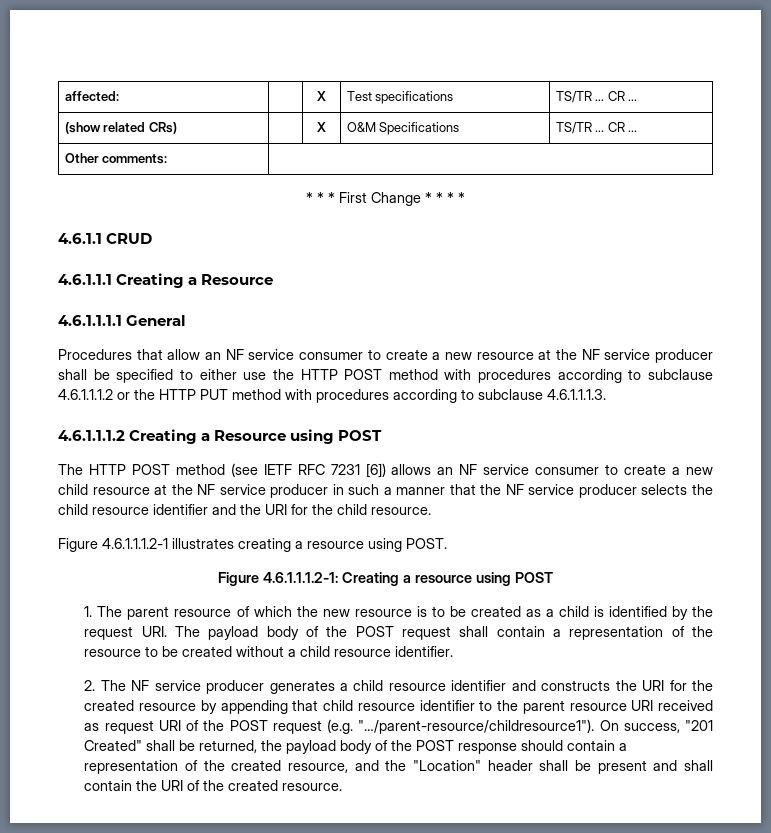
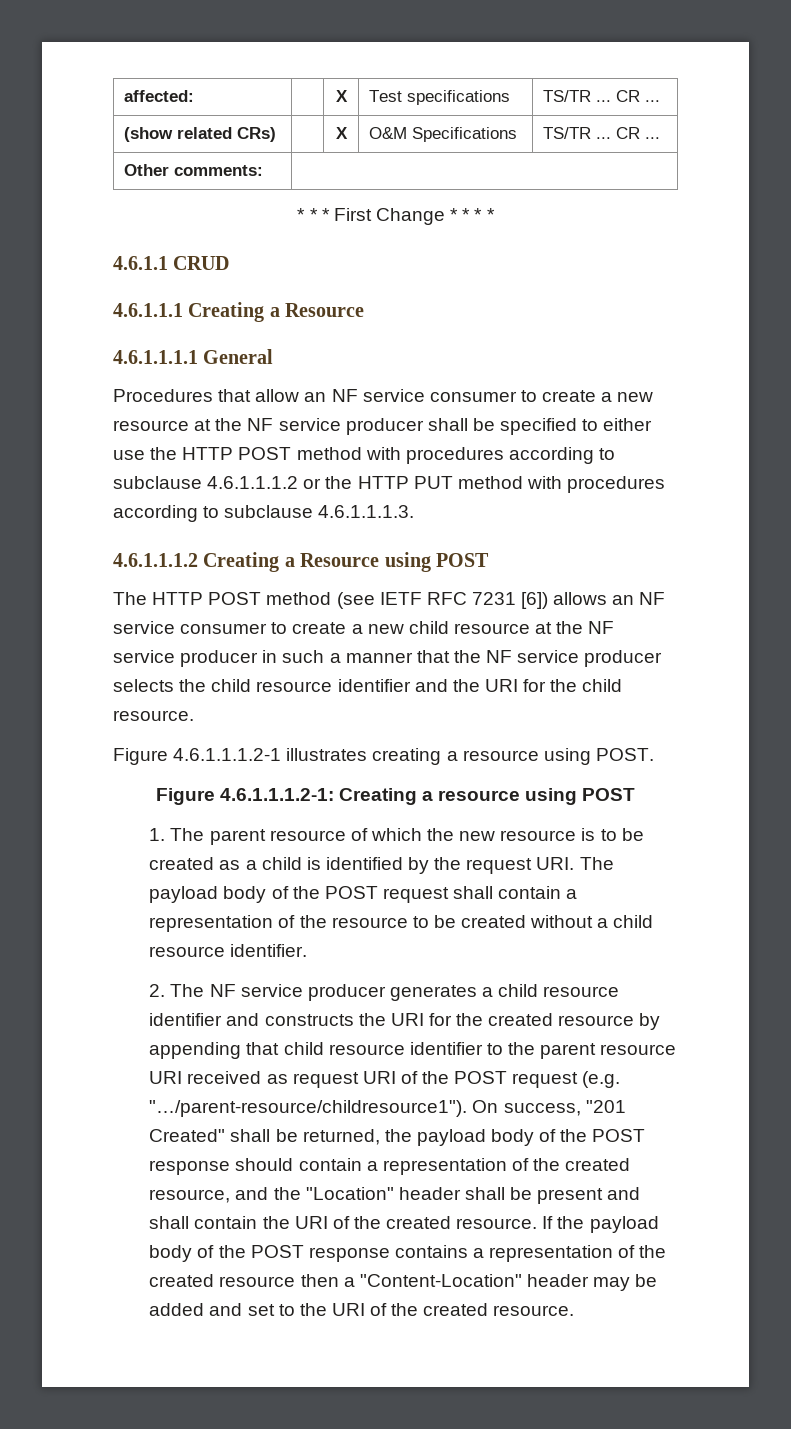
+ If the payload body of the POST response contains a representation of the created resource then a "Content-Location" header may be added and set to the URI of the created resource.

